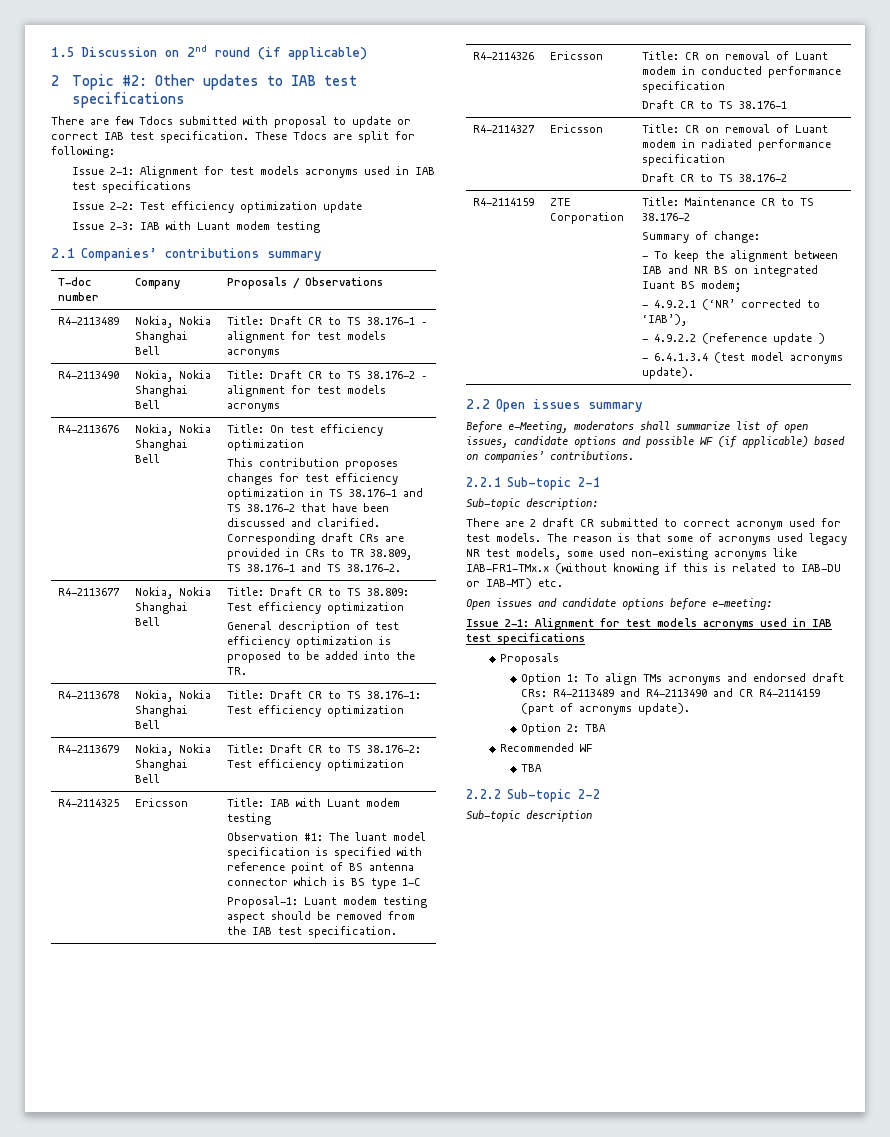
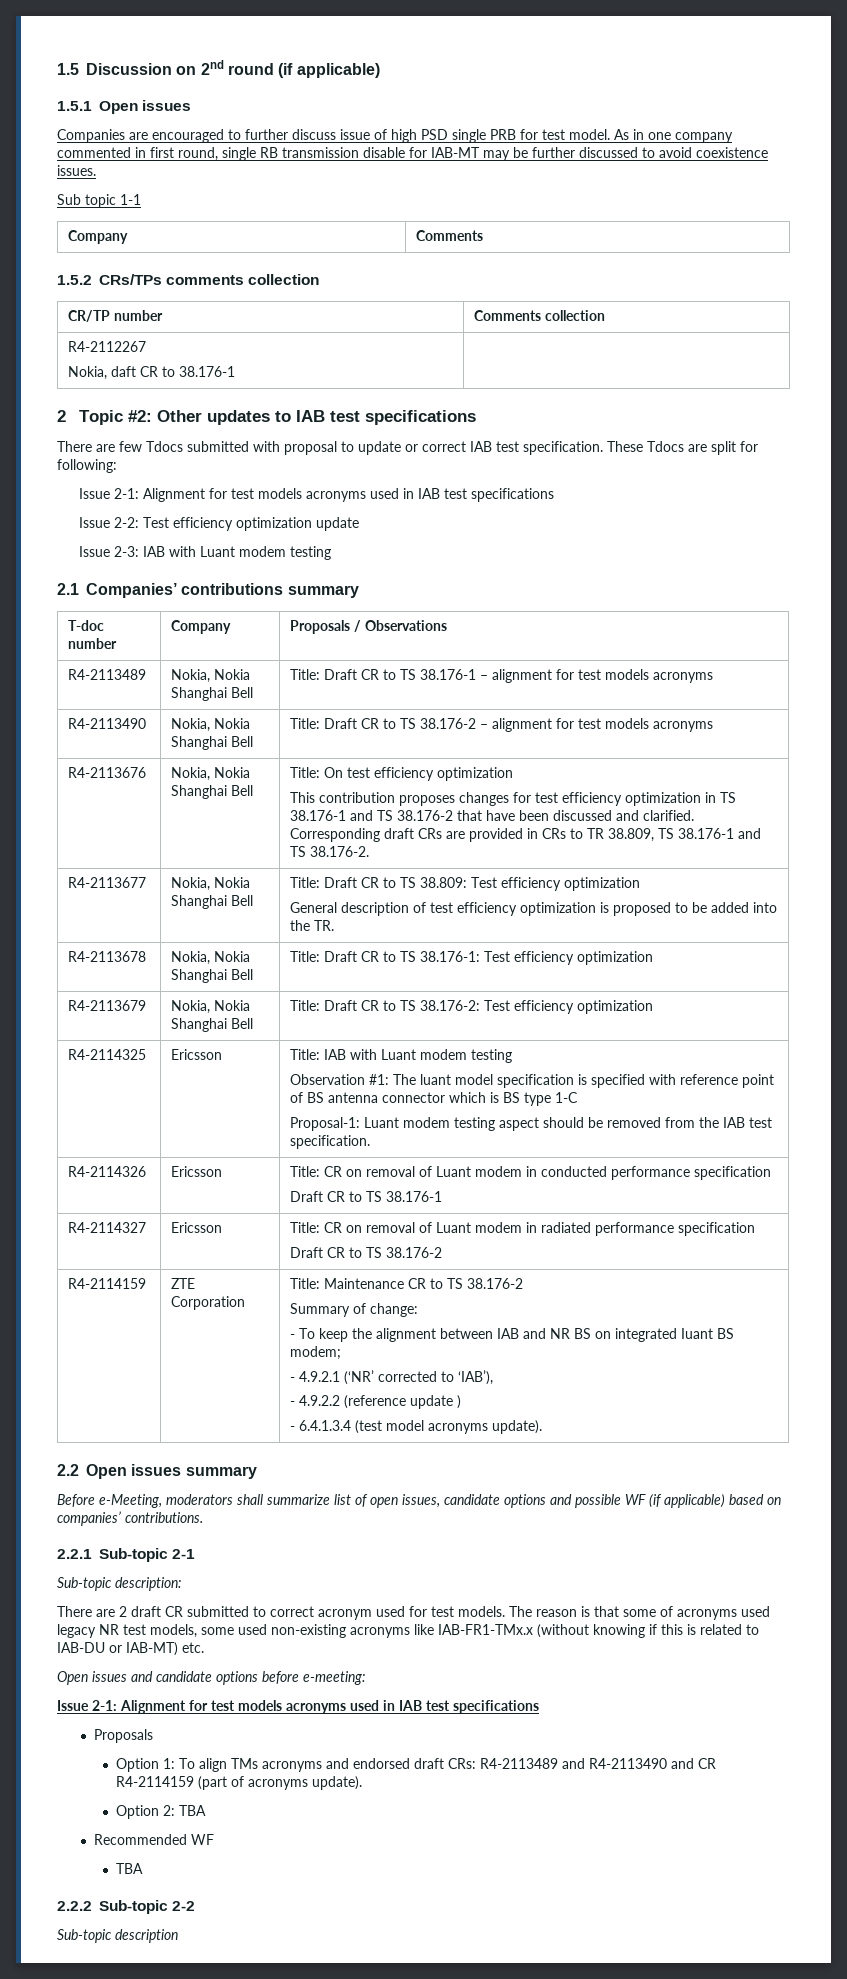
+ 1.5.1 Open issues
+ Companies are encouraged to further discuss issue of high PSD single PRB for test model. As in one company commented in first round, single RB transmission disable for IAB-MT may be further discussed to avoid coexistence issues.
+ Sub topic 1-1
+ Company | Comments
+ 1.5.2 CRs/TPs comments collection
+ CR/TP number | Comments collection
+ R4-2112267
+ Nokia, daft CR to 38.176-1 |

